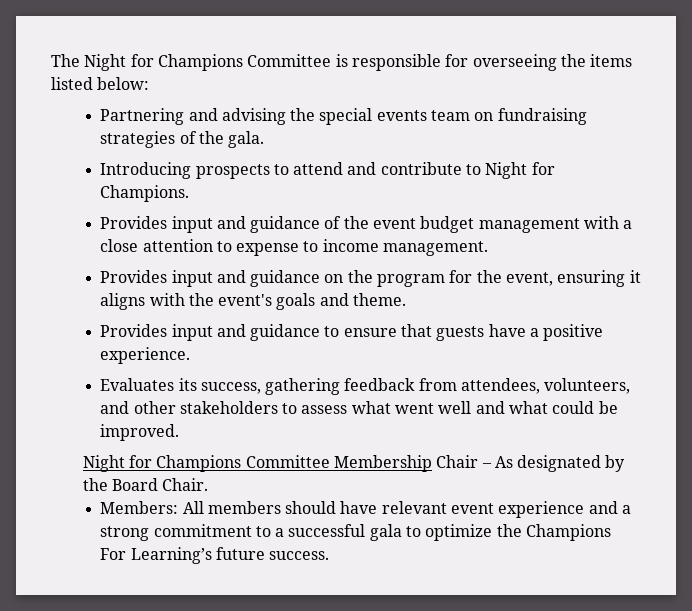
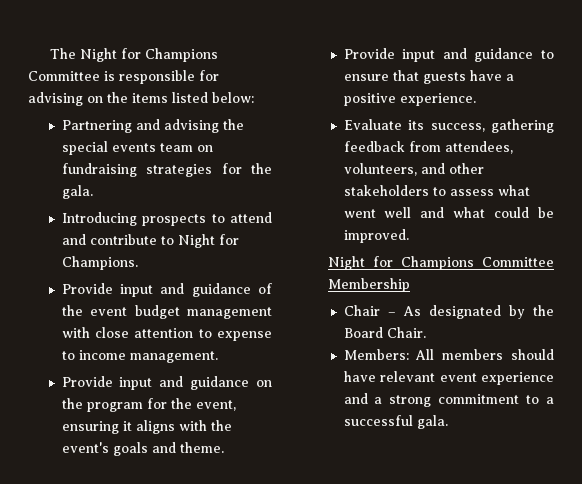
- The Night for Champions Committee is responsible for overseeing the items listed below:
+ The Night for Champions Committee is responsible for advising on the items listed below:
- Partnering and advising the special events team on fundraising strategies of the gala.
+ Partnering and advising the special events team on fundraising strategies for the gala.
- Provides input and guidance of the event budget management with a close attention to expense to income management.
+ Provide input and guidance of the event budget management with close attention to expense to income management.
- Provides input and guidance on the program for the event, ensuring it aligns with the event's goals and theme.
+ Provide input and guidance on the program for the event, ensuring it aligns with the event's goals and theme.
- Provides input and guidance to ensure that guests have a positive experience.
+ Provide input and guidance to ensure that guests have a positive experience.
- Evaluates its success, gathering feedback from attendees, volunteers, and other stakeholders to assess what went well and what could be improved.
+ Evaluate its success, gathering feedback from attendees, volunteers, and other stakeholders to assess what went well and what could be improved.
- Night for Champions Committee Membership Chair – As designated by the Board Chair.
+ Night for Champions Committee Membership
+ Chair – As designated by the Board Chair.
- Members: All members should have relevant event experience and a strong commitment to a successful gala to optimize the Champions For Learning’s future success.
+ Members: All members should have relevant event experience and a strong commitment to a successful gala.

